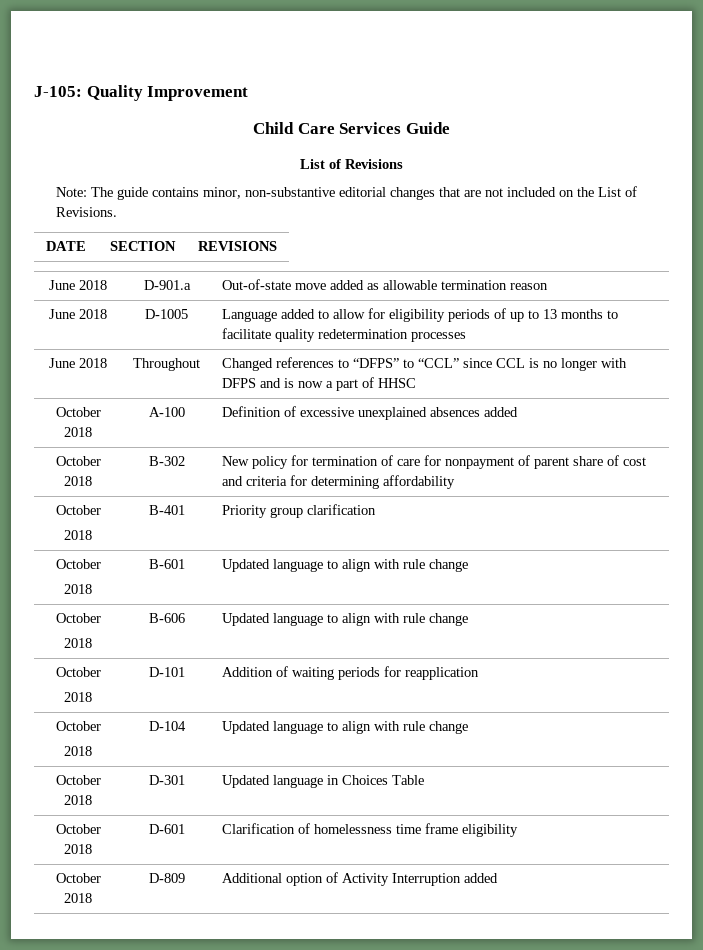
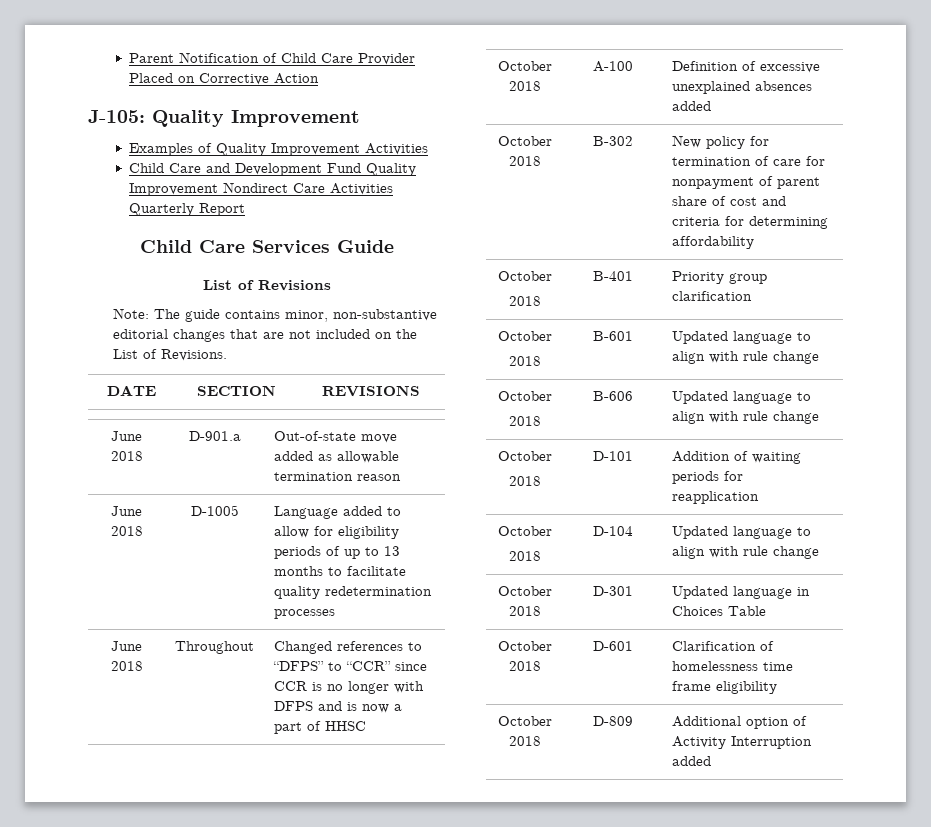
+ Parent Notification of Child Care Provider Placed on Corrective Action
  J-105: Quality Improvement
+ Examples of Quality Improvement Activities
+ Child Care and Development Fund Quality Improvement Nondirect Care Activities Quarterly Report
- June 2018 | Throughout | Changed references to “DFPS” to “CCL” since CCL is no longer with DFPS and is now a part of HHSC
+ June 2018 | Throughout | Changed references to “DFPS” to “CCR” since CCR is no longer with DFPS and is now a part of HHSC

